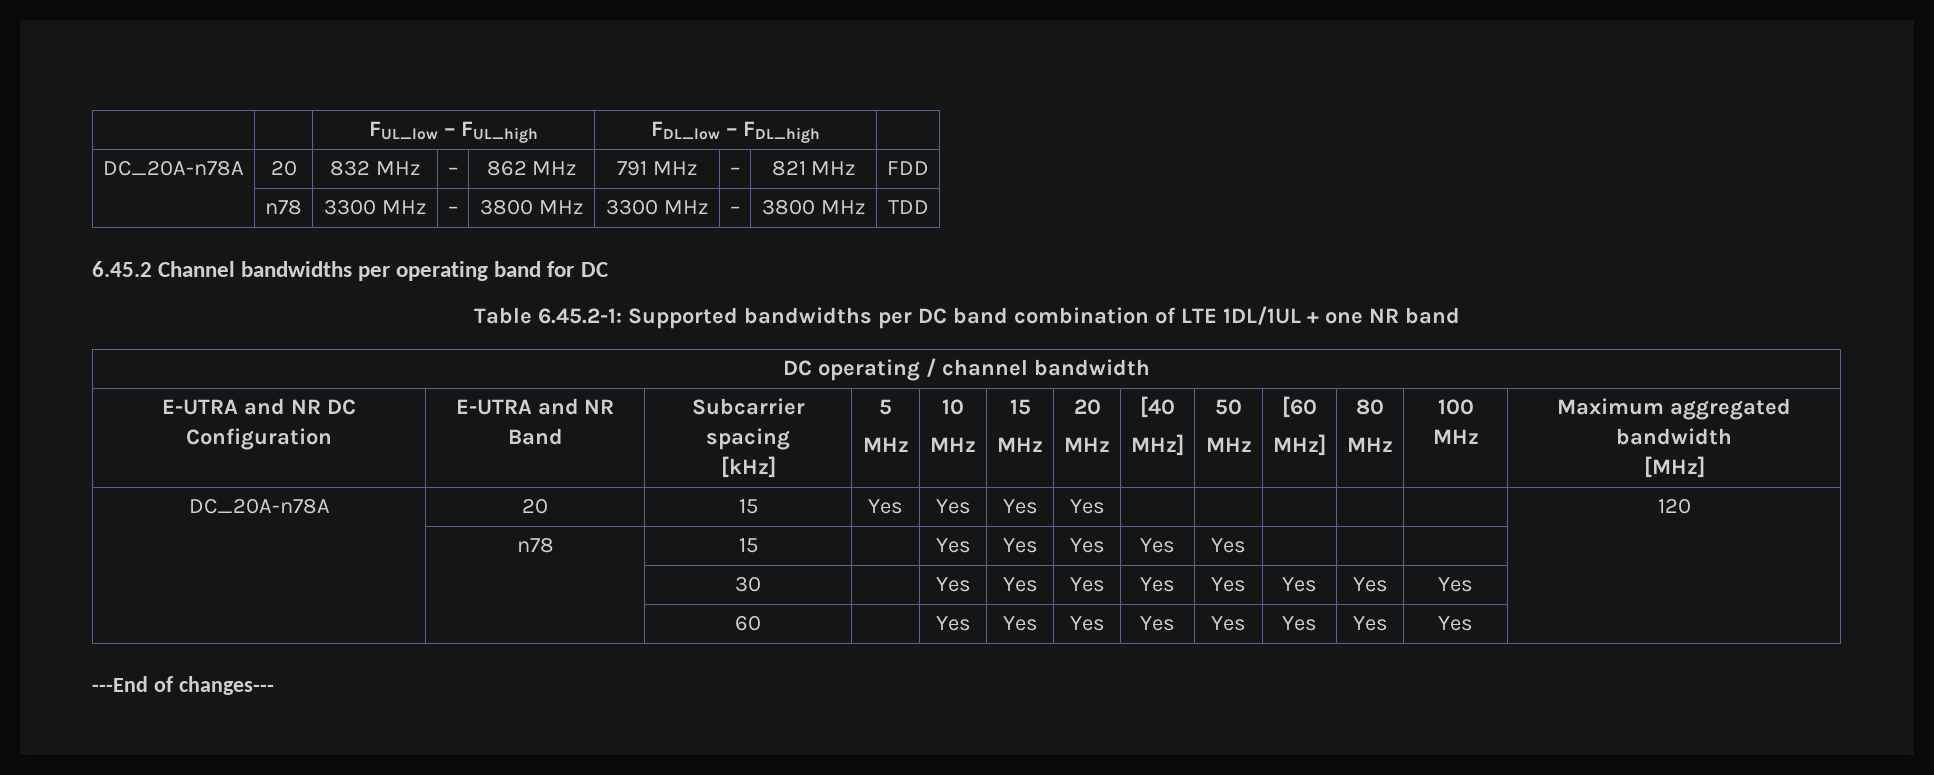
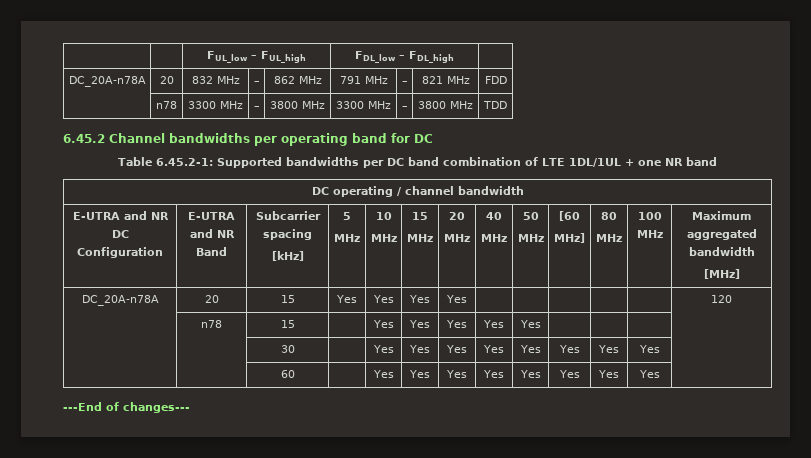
  E-UTRA and NR DC Configuration | E-UTRA and NR Band | Subcarrier spacing
  [kHz] | 5
  MHz | 10
  MHz | 15
  MHz | 20
- MHz | [40
- MHz] | 50
+ MHz | 40
+ MHz | 50

